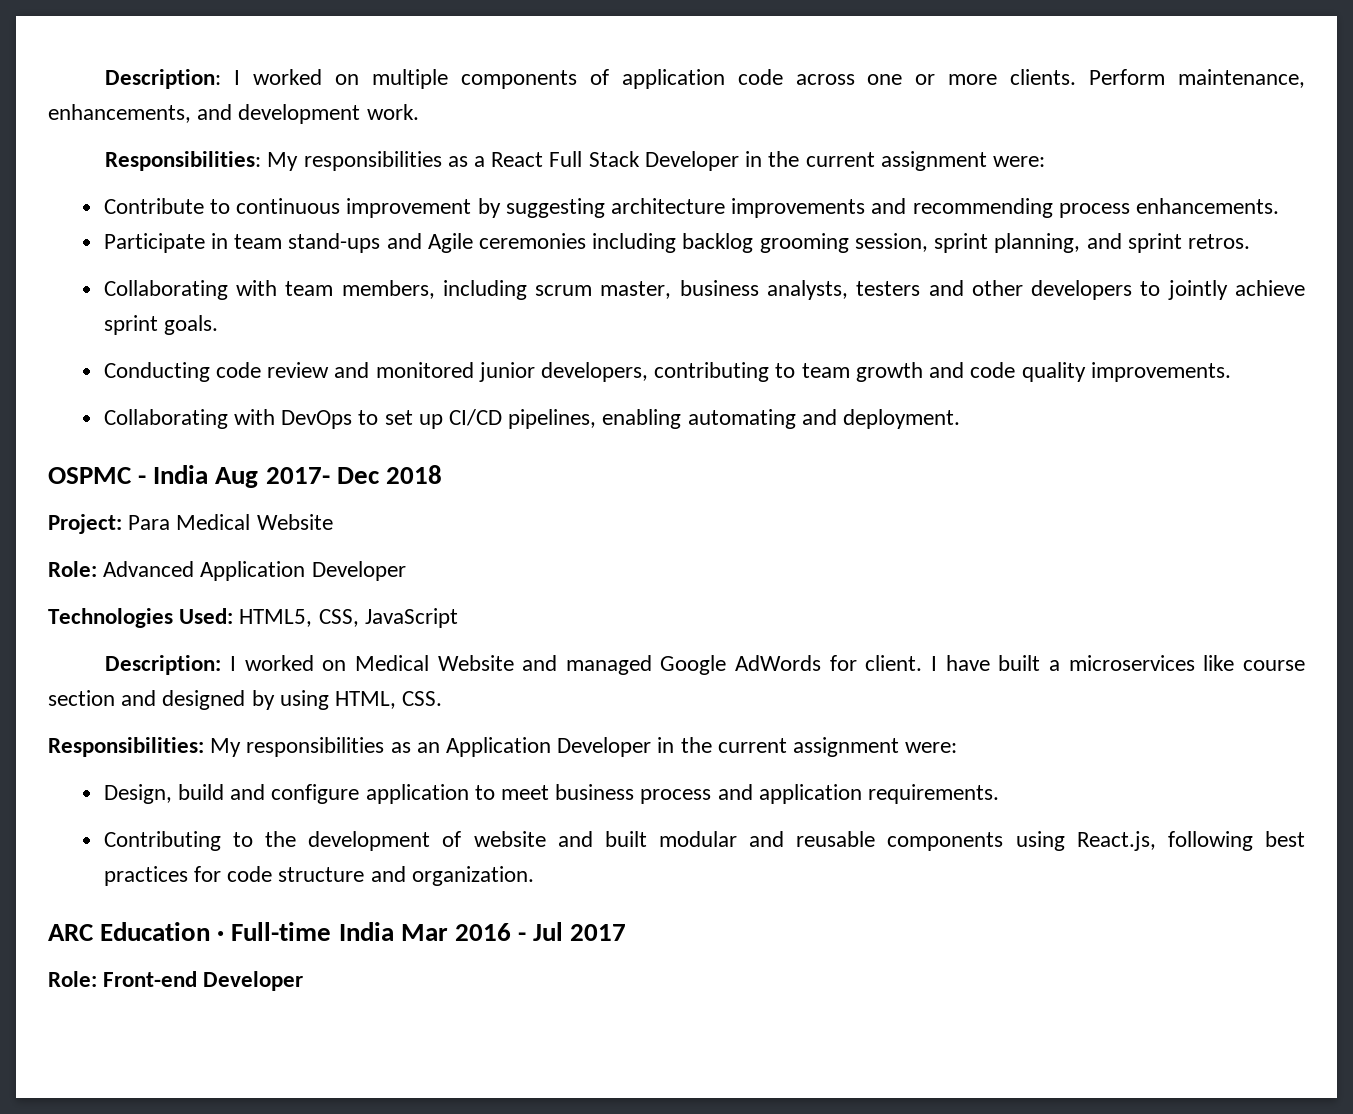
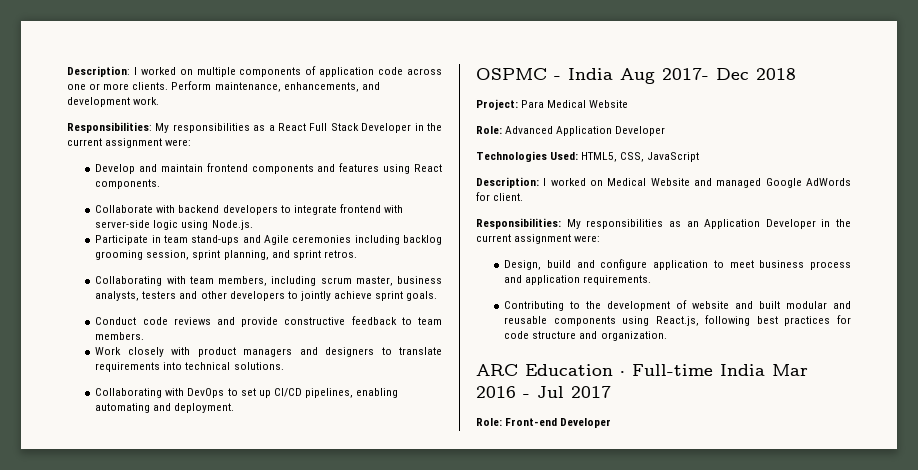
- Contribute to continuous improvement by suggesting architecture improvements and recommending process enhancements.
+ Develop and maintain frontend components and features using React components.
+ Collaborate with backend developers to integrate frontend with server-side logic using Node.js.
- Conducting code review and monitored junior developers, contributing to team growth and code quality improvements.
+ Conduct code reviews and provide constructive feedback to team members.
+ Work closely with product managers and designers to translate requirements into technical solutions.
- I have built a microservices like course section and designed by using HTML, CSS.

